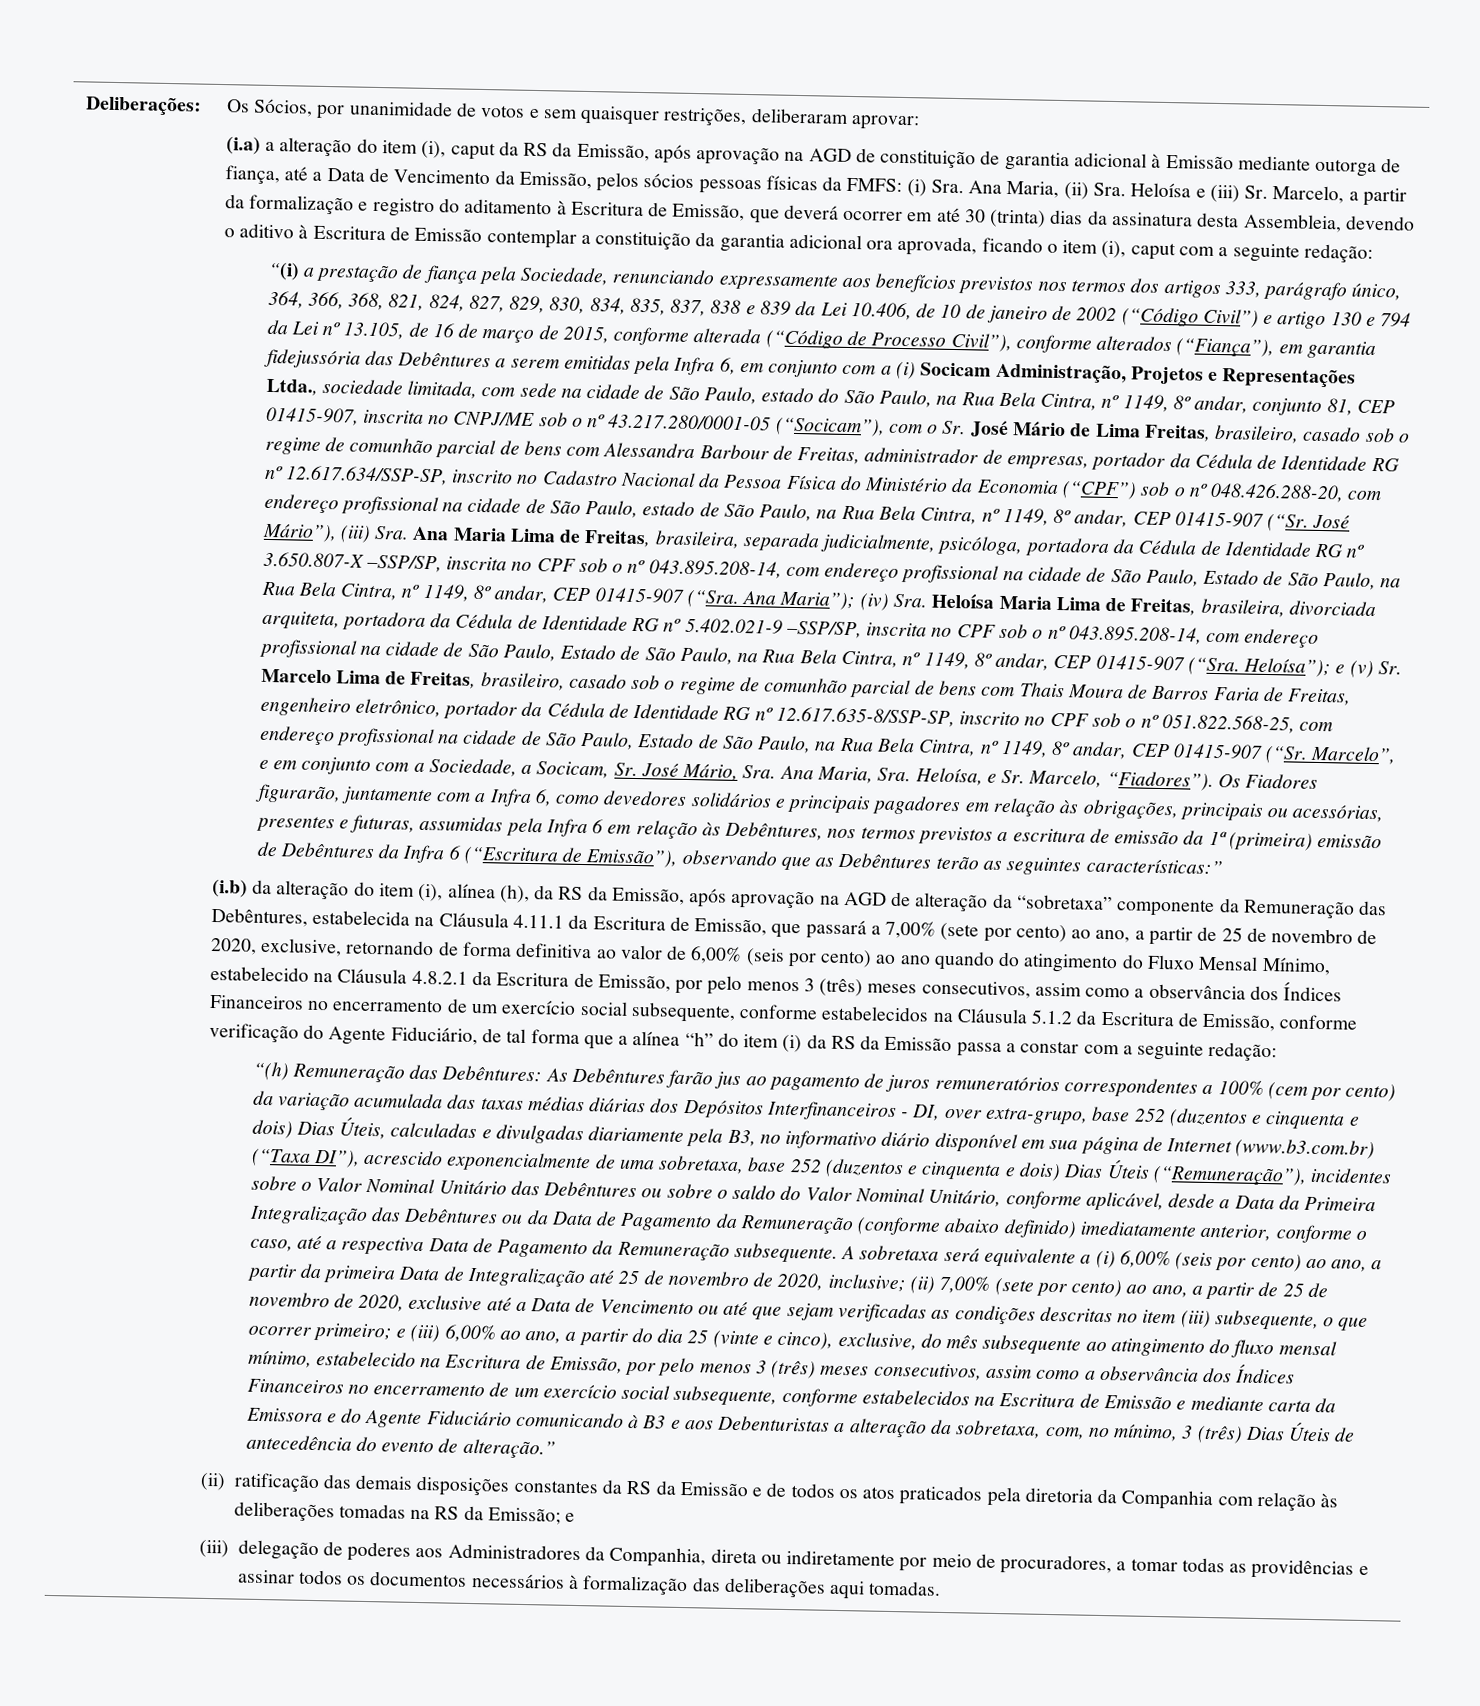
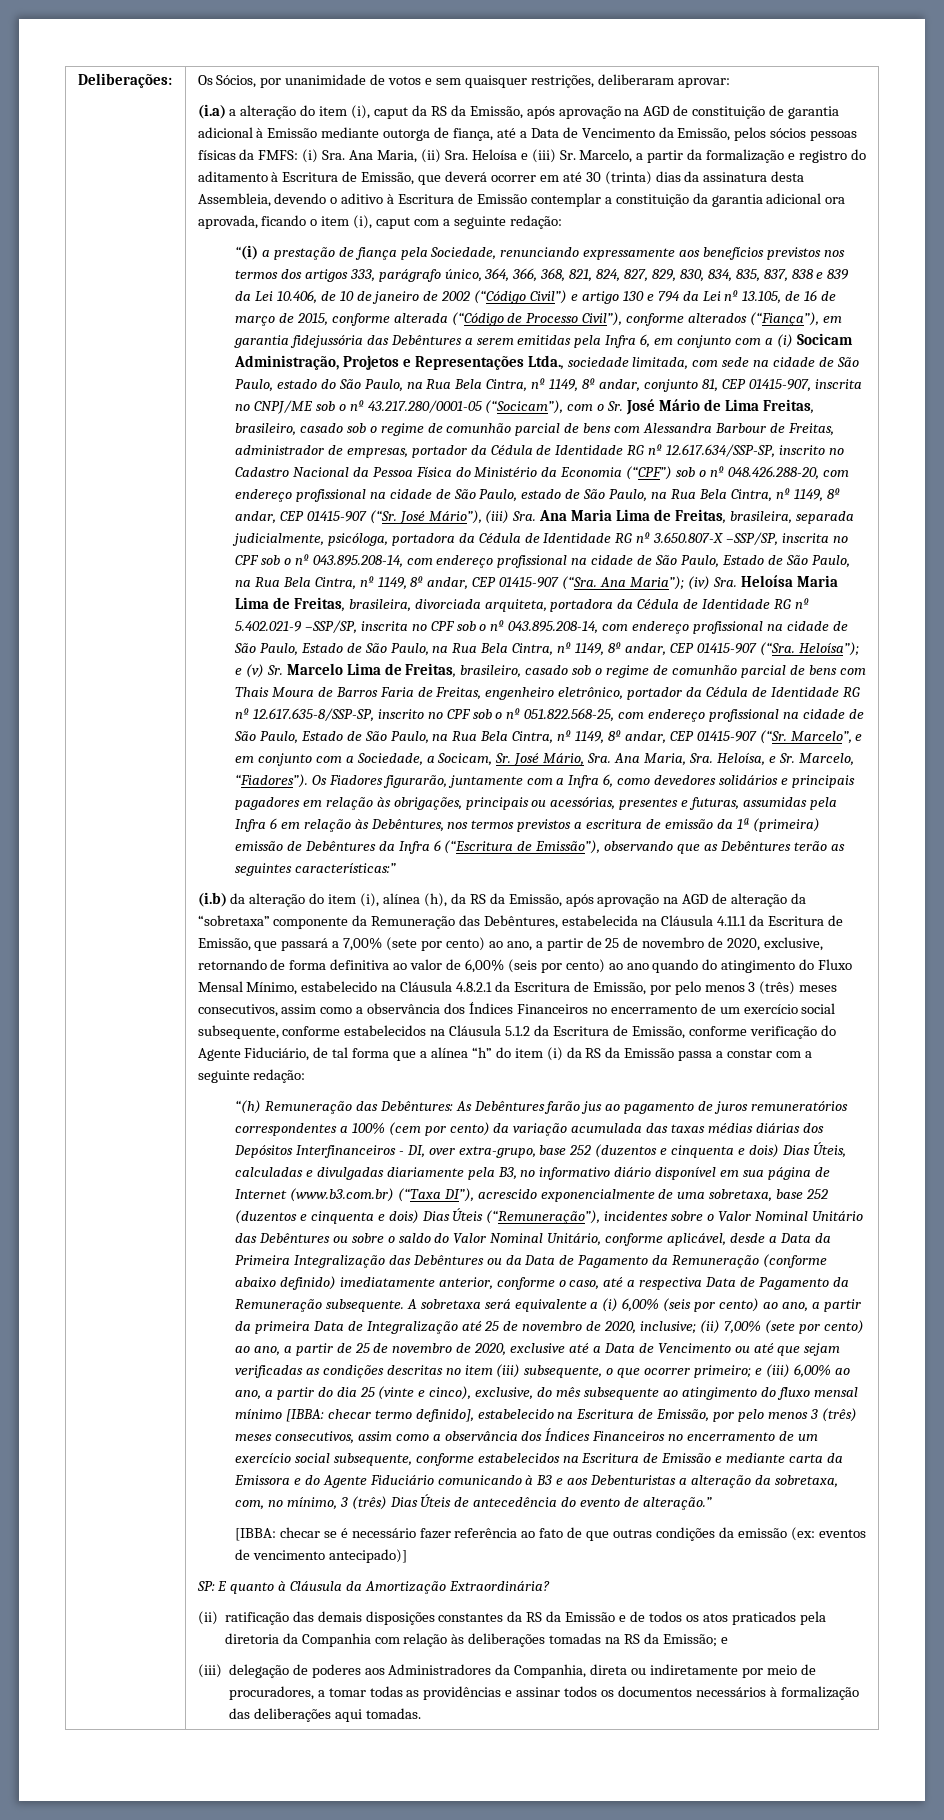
- e (iii) 6,00% ao ano, a partir do dia 25 (vinte e cinco), exclusive, do mês subsequente ao atingimento do fluxo mensal mínimo, estabelecido na Escritura de Emissão, por pelo menos 3 (três) meses consecutivos, assim como a observância dos Índices Financeiros no encerramento de um exercício social subsequente, conforme estabelecidos na Escritura de Emissão e mediante carta da Emissora e do Agente Fiduciário comunicando à B3 e aos Debenturistas a alteração da sobretaxa, com, no mínimo, 3 (três) Dias Úteis de antecedência do evento de alteração.”
+ e (iii) 6,00% ao ano, a partir do dia 25 (vinte e cinco), exclusive, do mês subsequente ao atingimento do fluxo mensal mínimo [IBBA: checar termo definido], estabelecido na Escritura de Emissão, por pelo menos 3 (três) meses consecutivos, assim como a observância dos Índices Financeiros no encerramento de um exercício social subsequente, conforme estabelecidos na Escritura de Emissão e mediante carta da Emissora e do Agente Fiduciário comunicando à B3 e aos Debenturistas a alteração da sobretaxa, com, no mínimo, 3 (três) Dias Úteis de antecedência do evento de alteração.”
+ [IBBA: checar se é necessário fazer referência ao fato de que outras condições da emissão (ex: eventos de vencimento antecipado)]
+ SP: E quanto à Cláusula da Amortização Extraordinária?

